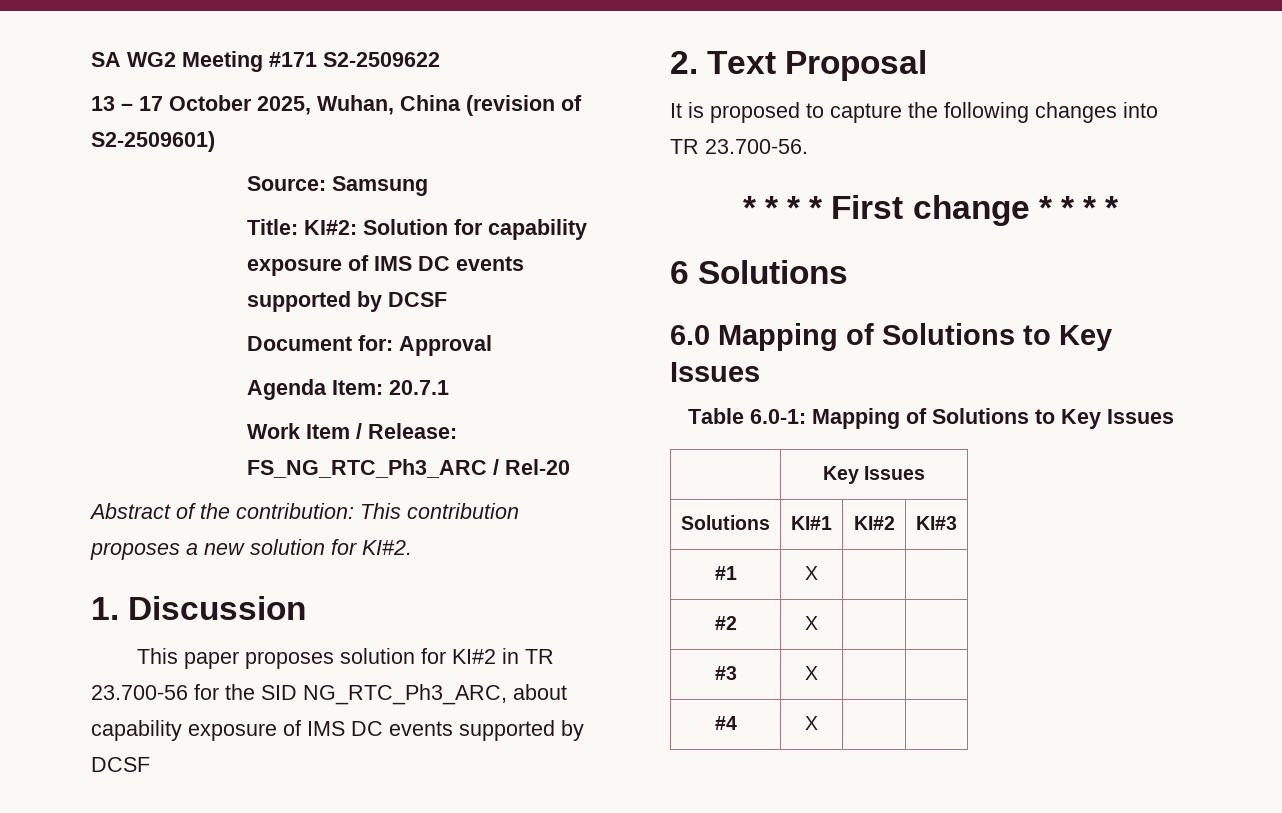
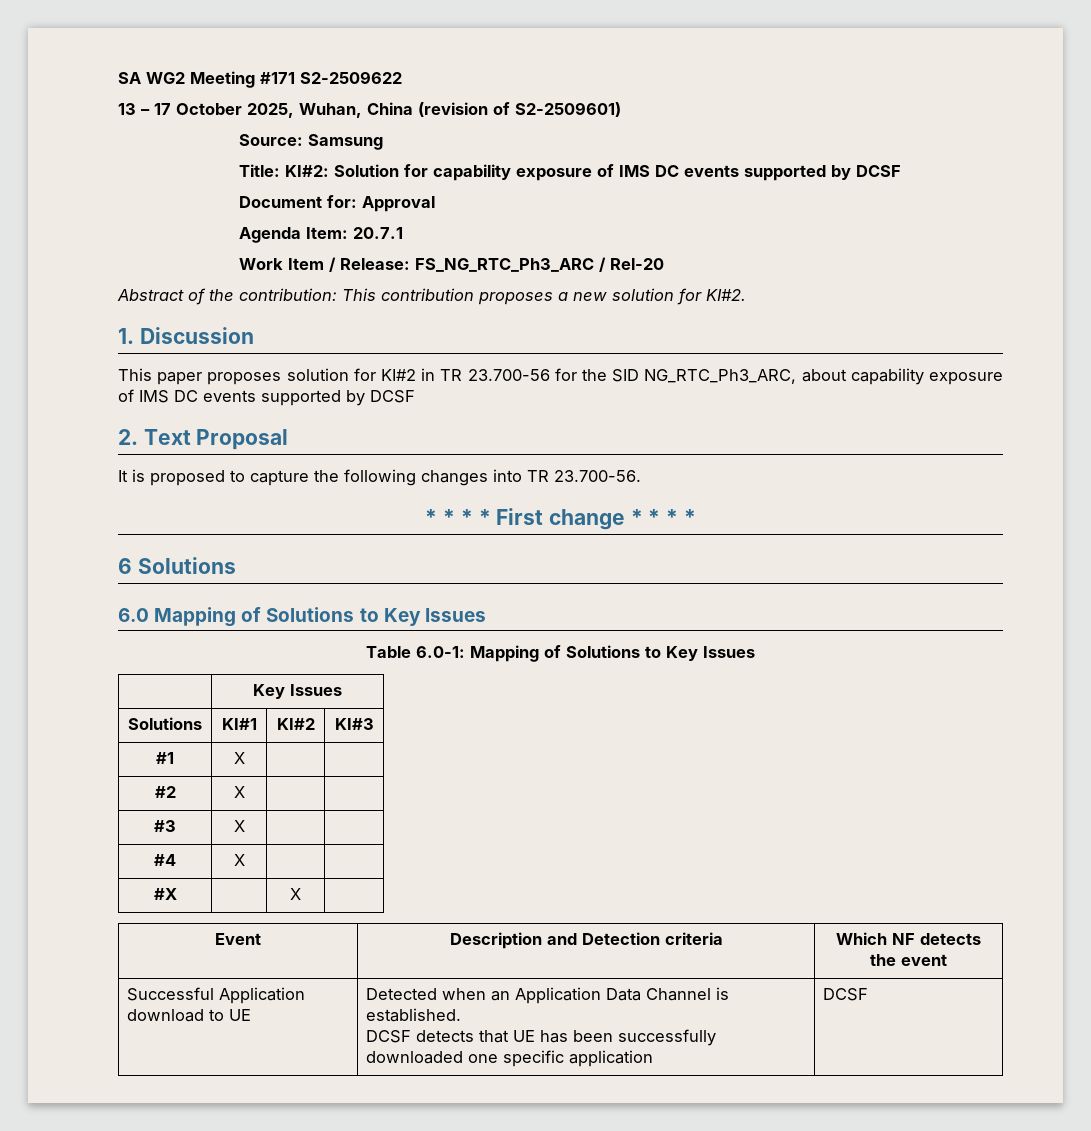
+ #X | | X |
+ Event | Description and Detection criteria | Which NF detects the event
+ Successful Application download to UE | Detected when an Application Data Channel is established.
+ DCSF detects that UE has been successfully downloaded one specific application | DCSF

